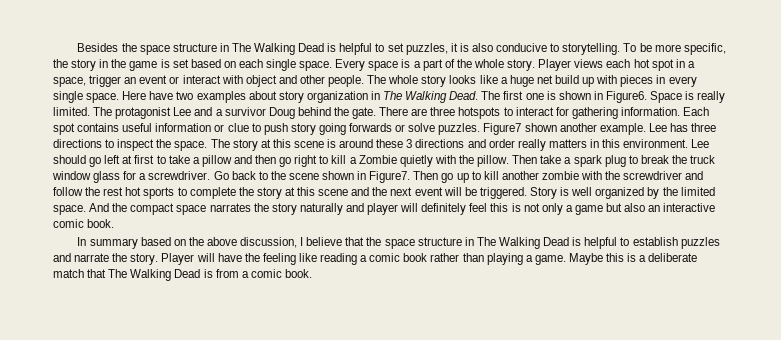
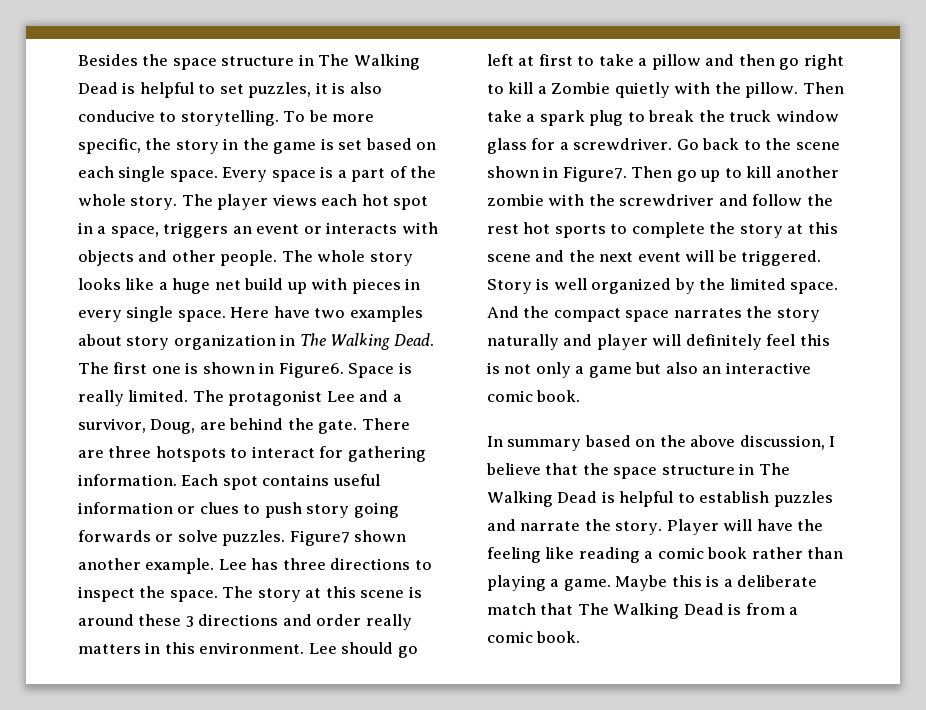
- Player views each hot spot in a space, trigger an event or interact with object and other people.
+ The player views each hot spot in a space, triggers an event or interacts with objects and other people.
- The protagonist Lee and a survivor Doug behind the gate.
+ The protagonist Lee and a survivor, Doug, are behind the gate.
- Each spot contains useful information or clue to push story going forwards or solve puzzles.
+ Each spot contains useful information or clues to push story going forwards or solve puzzles.

